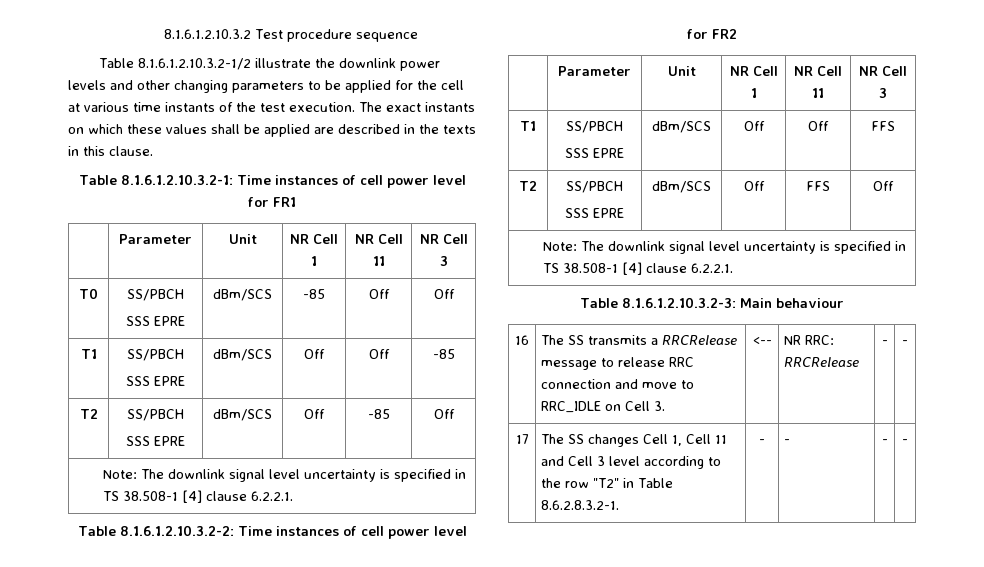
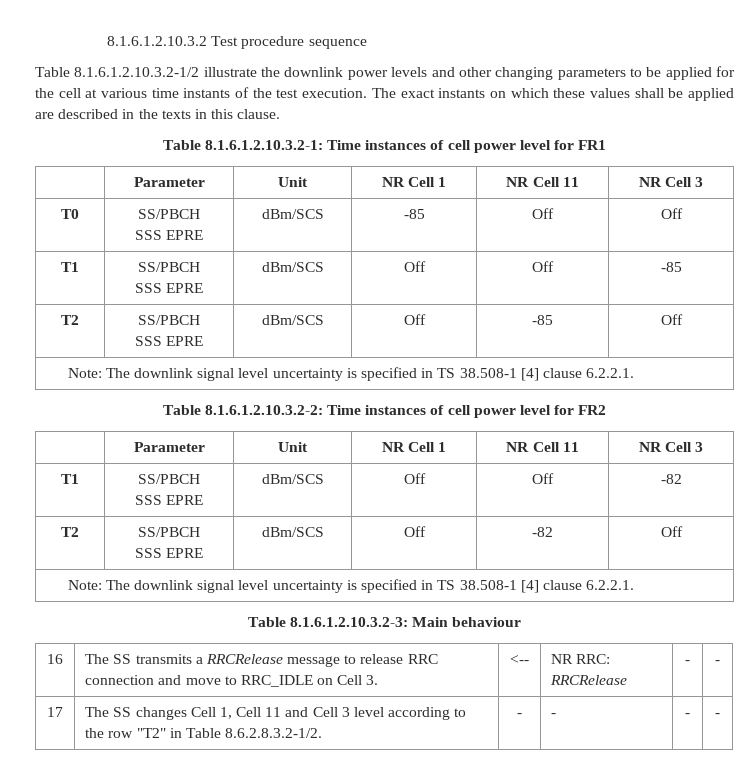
  Table 8.1.6.1.2.10.3.2-2: Time instances of cell power level for FR2
  | Parameter | Unit | NR Cell 1 | NR Cell 11 | NR Cell 3
  T1 | SS/PBCH
- SSS EPRE | dBm/SCS | Off | Off | FFS
+ SSS EPRE | dBm/SCS | Off | Off | -82
  T2 | SS/PBCH
- SSS EPRE | dBm/SCS | Off | FFS | Off
+ SSS EPRE | dBm/SCS | Off | -82 | Off
- 17 | The SS changes Cell 1, Cell 11 and Cell 3 level according to the row "T2" in Table 8.6.2.8.3.2-1. | - | - | - | -
+ 17 | The SS changes Cell 1, Cell 11 and Cell 3 level according to the row "T2" in Table 8.6.2.8.3.2-1/2. | - | - | - | -

